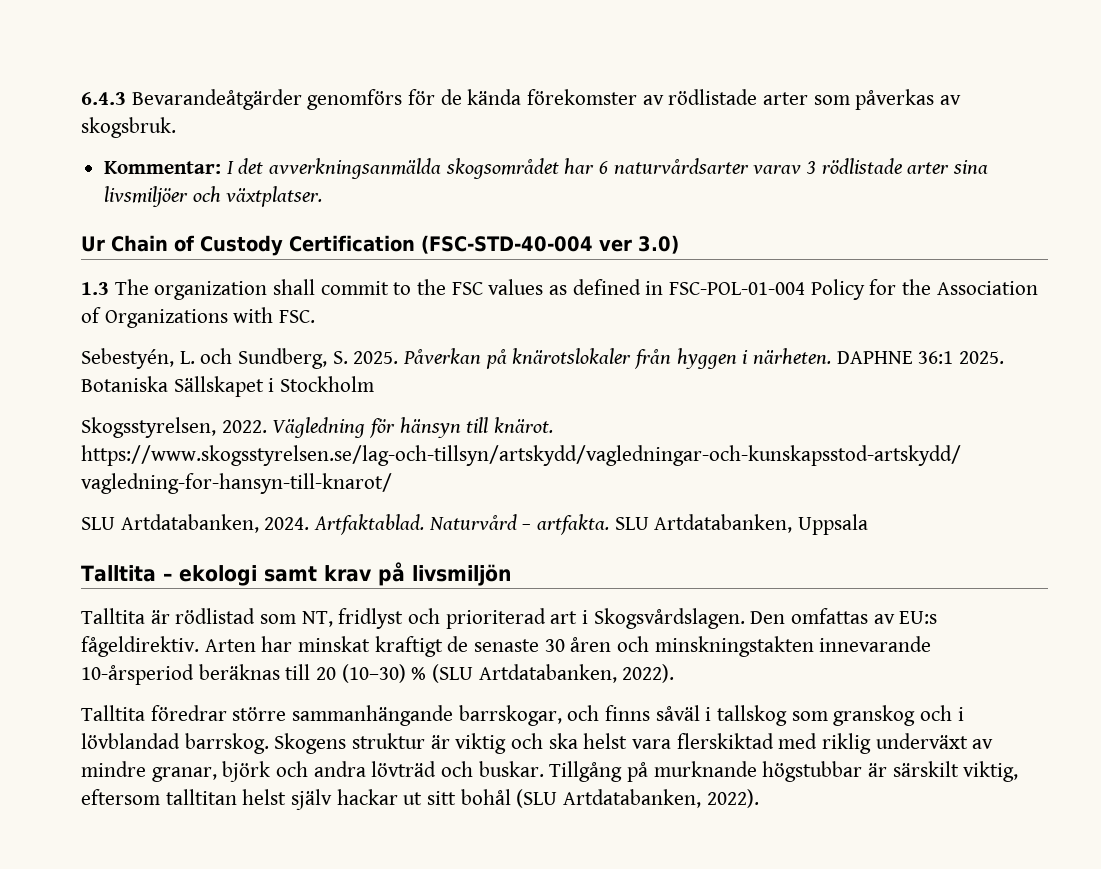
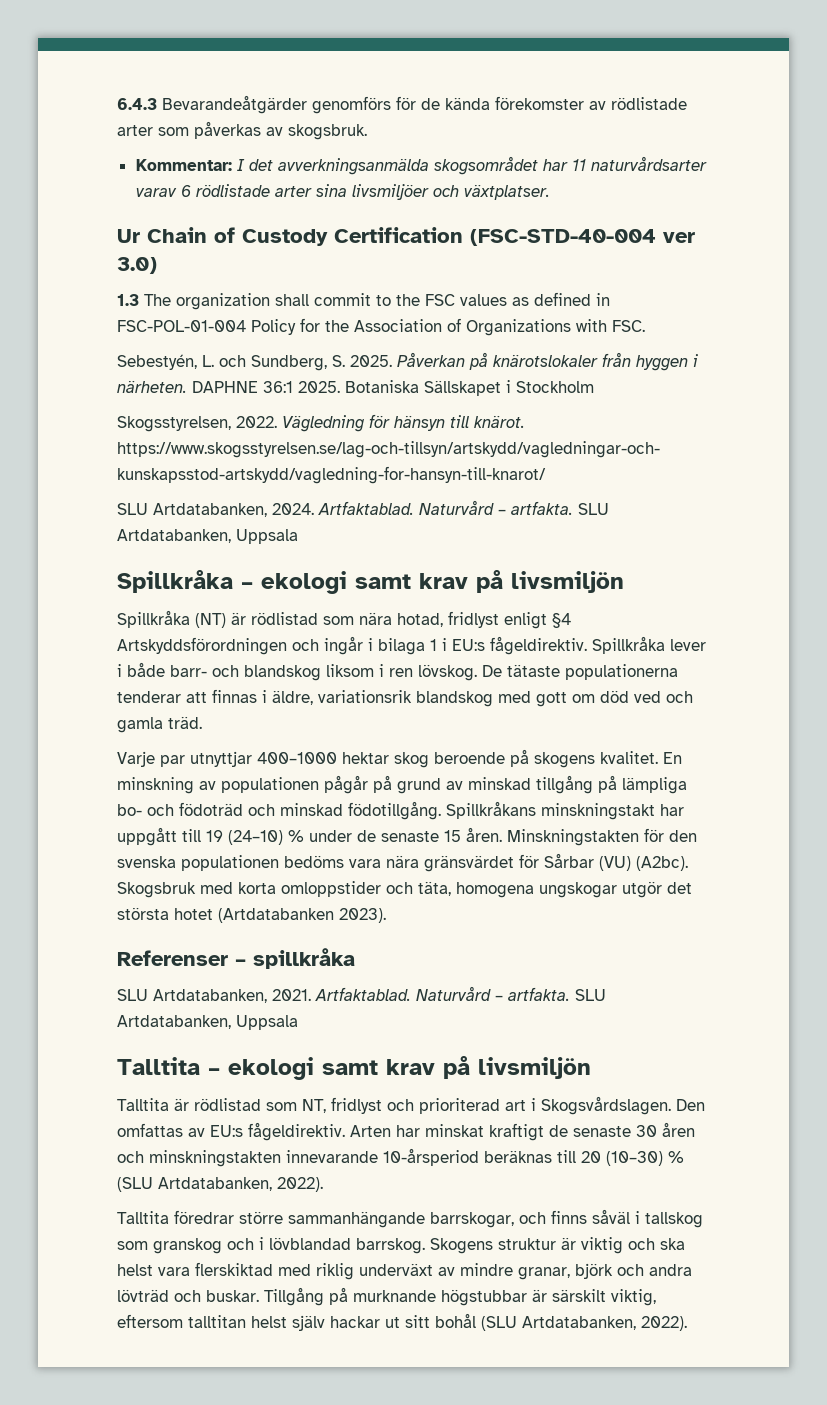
- Kommentar: I det avverkningsanmälda skogsområdet har 6 naturvårdsarter varav 3 rödlistade arter sina livsmiljöer och växtplatser.
+ Kommentar: I det avverkningsanmälda skogsområdet har 11 naturvårdsarter varav 6 rödlistade arter sina livsmiljöer och växtplatser.
+ Spillkråka – ekologi samt krav på livsmiljön
+ Spillkråka (NT) är rödlistad som nära hotad, fridlyst enligt §4 Artskyddsförordningen och ingår i bilaga 1 i EU:s fågeldirektiv. Spillkråka lever i både barr- och blandskog liksom i ren lövskog. De tätaste populationerna tenderar att finnas i äldre, variationsrik blandskog med gott om död ved och gamla träd.
+ Varje par utnyttjar 400–1000 hektar skog beroende på skogens kvalitet. En minskning av populationen pågår på grund av minskad tillgång på lämpliga bo- och födoträd och minskad födotillgång. Spillkråkans minskningstakt har uppgått till 19 (24–10) % under de senaste 15 åren. Minskningstakten för den svenska populationen bedöms vara nära gränsvärdet för Sårbar (VU) (A2bc). Skogsbruk med korta omloppstider och täta, homogena ungskogar utgör det största hotet (Artdatabanken 2023).
+ Referenser – spillkråka
+ SLU Artdatabanken, 2021. Artfaktablad. Naturvård – artfakta. SLU Artdatabanken, Uppsala

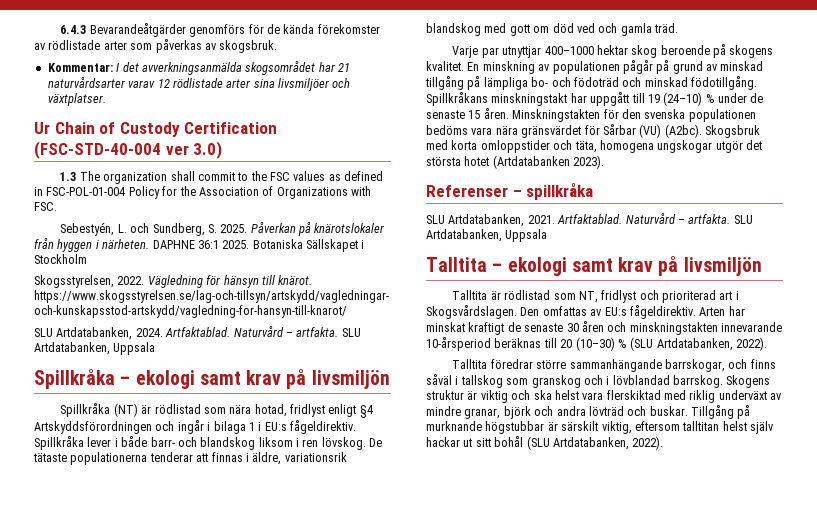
- Kommentar: I det avverkningsanmälda skogsområdet har 11 naturvårdsarter varav 6 rödlistade arter sina livsmiljöer och växtplatser.
+ Kommentar: I det avverkningsanmälda skogsområdet har 21 naturvårdsarter varav 12 rödlistade arter sina livsmiljöer och växtplatser.

